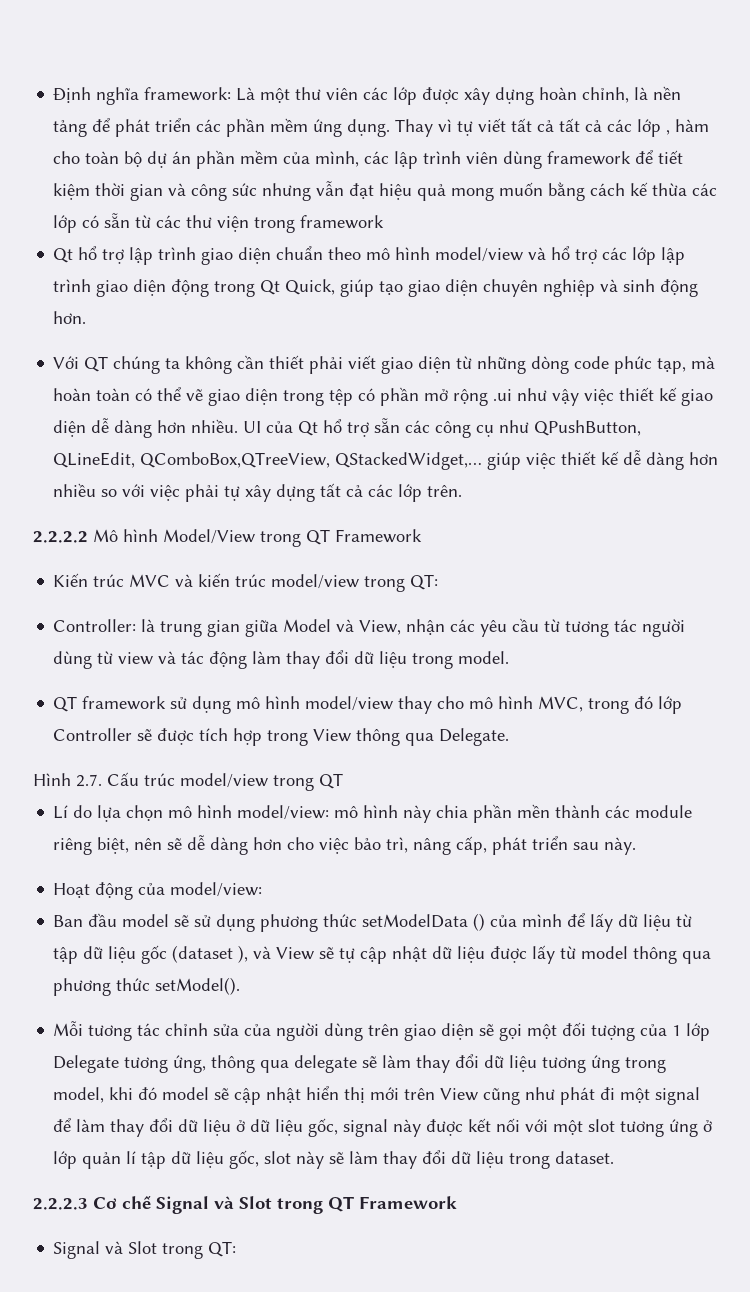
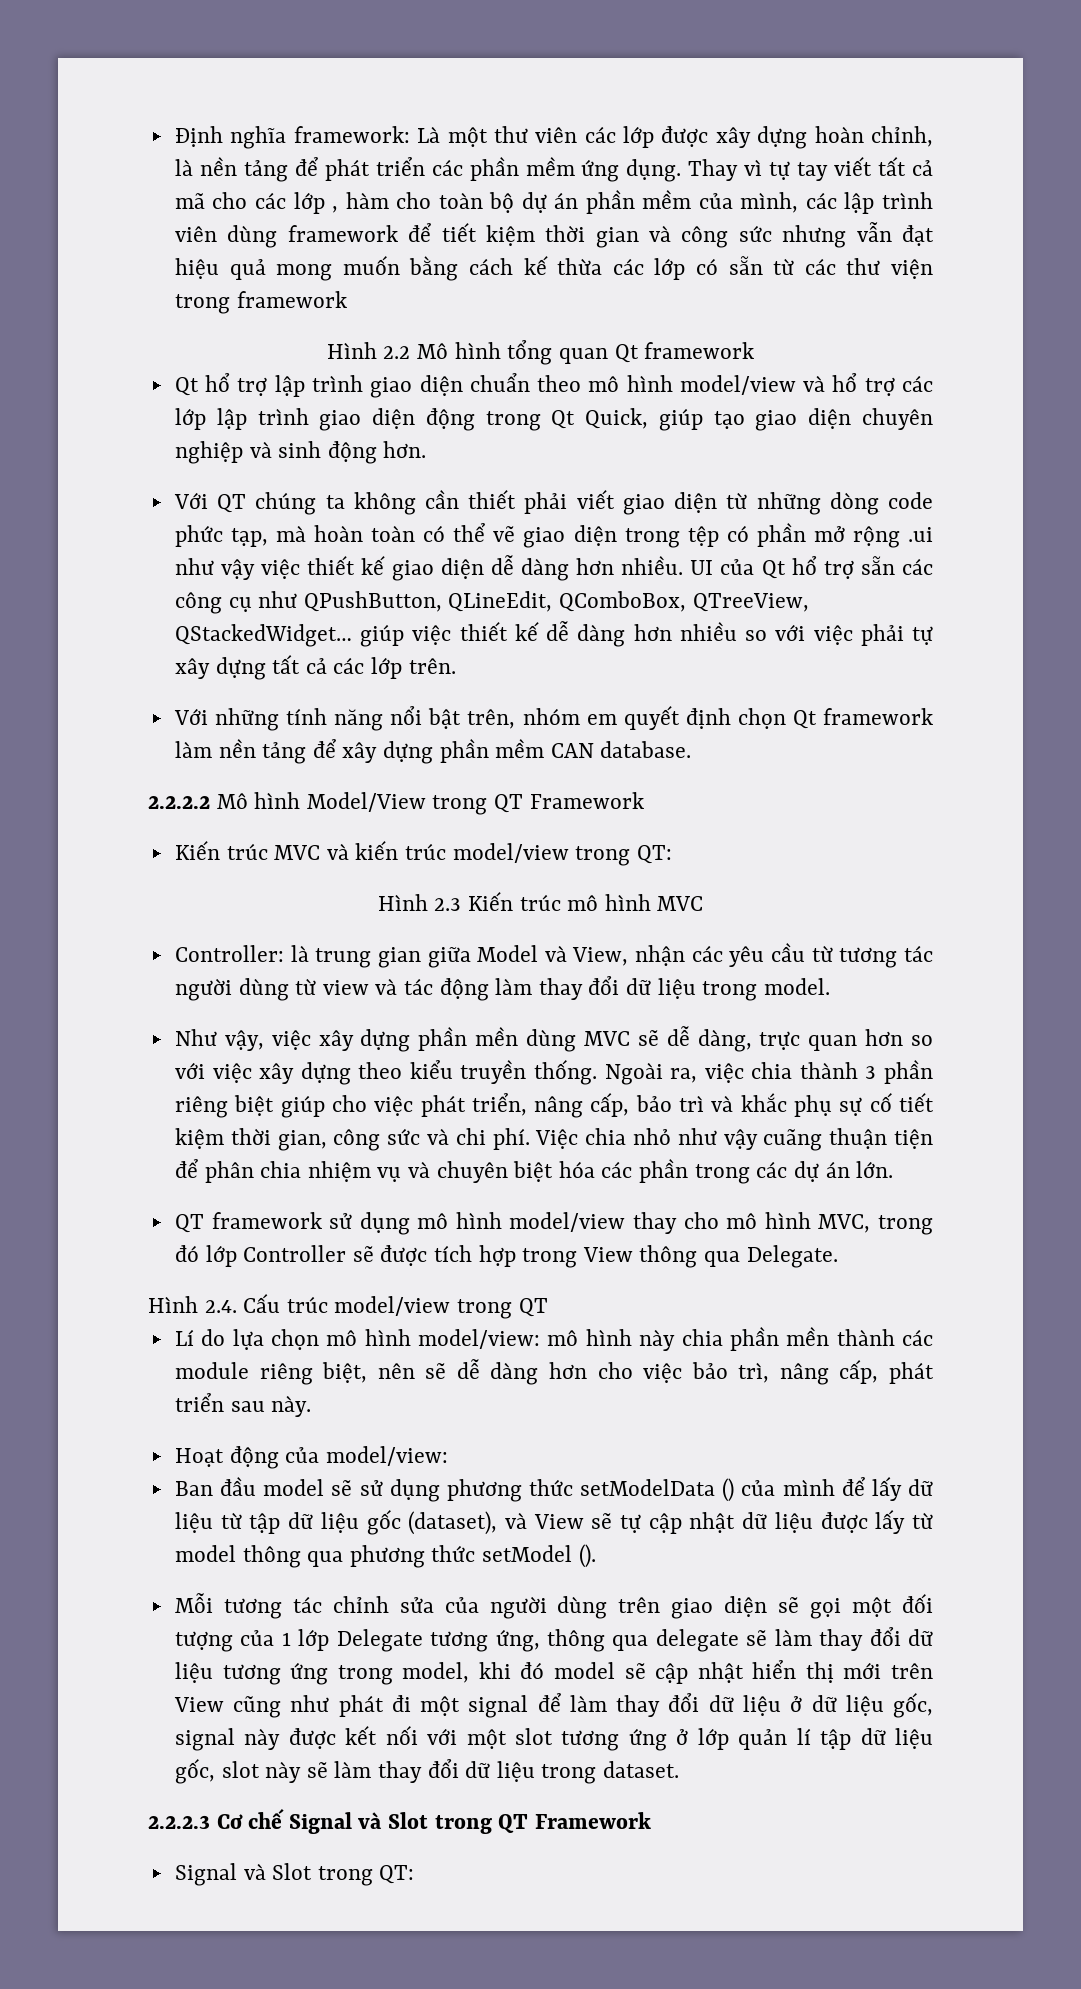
- Thay vì tự viết tất cả tất cả các lớp , hàm cho toàn bộ dự án phần mềm của mình, các lập trình viên dùng framework để tiết kiệm thời gian và công sức nhưng vẫn đạt hiệu quả mong muốn bằng cách kế thừa các lớp có sẵn từ các thư viện trong framework
+ Thay vì tự tay viết tất cả mã cho các lớp , hàm cho toàn bộ dự án phần mềm của mình, các lập trình viên dùng framework để tiết kiệm thời gian và công sức nhưng vẫn đạt hiệu quả mong muốn bằng cách kế thừa các lớp có sẵn từ các thư viện trong framework
+ Hình 2.2 Mô hình tổng quan Qt framework
- UI của Qt hổ trợ sẵn các công cụ như QPushButton, QLineEdit, QComboBox,QTreeView, QStackedWidget,… giúp việc thiết kế dễ dàng hơn nhiều so với việc phải tự xây dựng tất cả các lớp trên.
+ UI của Qt hổ trợ sẵn các công cụ như QPushButton, QLineEdit, QComboBox, QTreeView, QStackedWidget… giúp việc thiết kế dễ dàng hơn nhiều so với việc phải tự xây dựng tất cả các lớp trên.
+ Với những tính năng nổi bật trên, nhóm em quyết định chọn Qt framework làm nền tảng để xây dựng phần mềm CAN database.
+ Hình 2.3 Kiến trúc mô hình MVC
+ Như vậy, việc xây dựng phần mền dùng MVC sẽ dễ dàng, trực quan hơn so với việc xây dựng theo kiểu truyền thống. Ngoài ra, việc chia thành 3 phần riêng biệt giúp cho việc phát triển, nâng cấp, bảo trì và khắc phụ sự cố tiết kiệm thời gian, công sức và chi phí. Việc chia nhỏ như vậy cuãng thuận tiện để phân chia nhiệm vụ và chuyên biệt hóa các phần trong các dự án lớn.
- Hình 2.7. Cấu trúc model/view trong QT
+ Hình 2.4. Cấu trúc model/view trong QT
- Ban đầu model sẽ sử dụng phương thức setModelData () của mình để lấy dữ liệu từ tập dữ liệu gốc (dataset ), và View sẽ tự cập nhật dữ liệu được lấy từ model thông qua phương thức setModel().
+ Ban đầu model sẽ sử dụng phương thức setModelData () của mình để lấy dữ liệu từ tập dữ liệu gốc (dataset), và View sẽ tự cập nhật dữ liệu được lấy từ model thông qua phương thức setModel ().

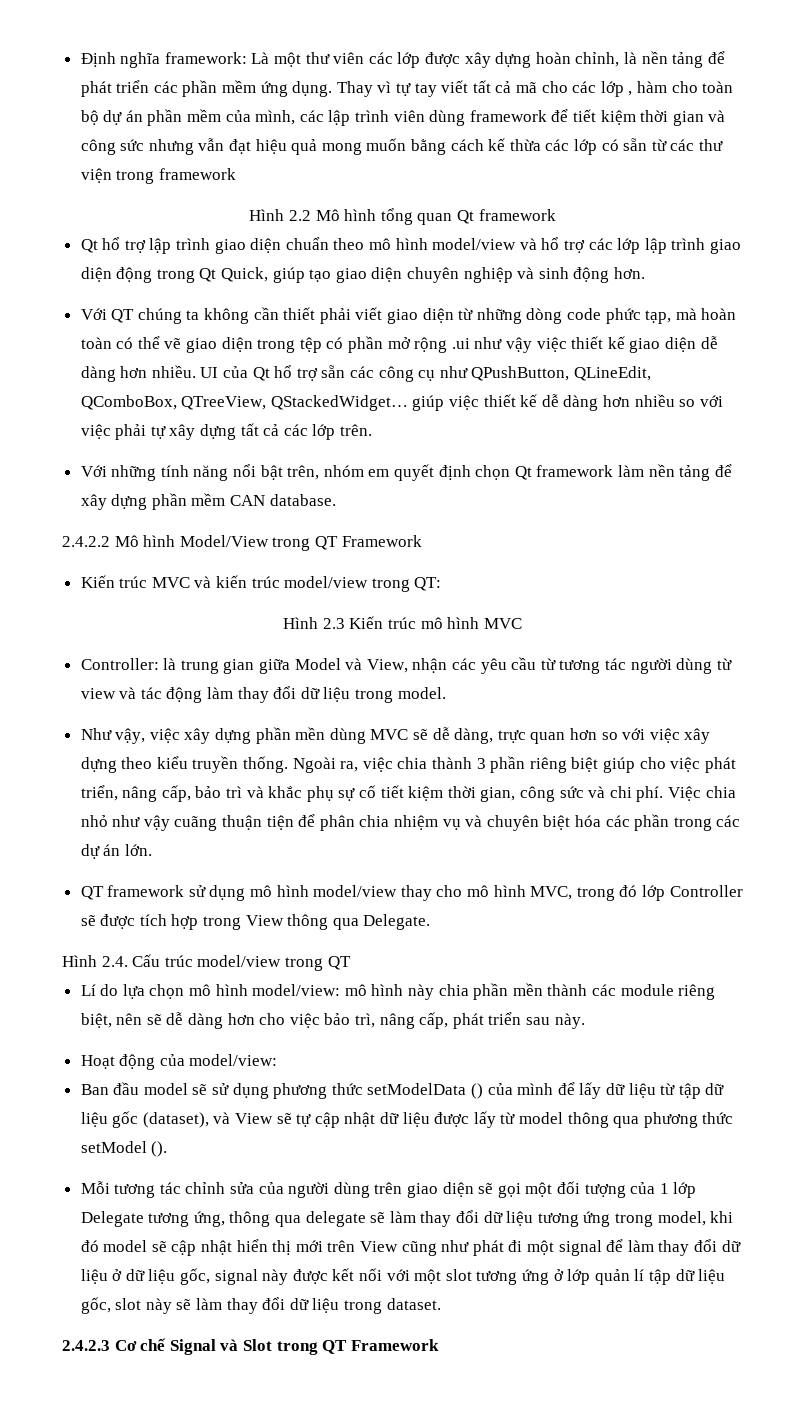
- 2.2.2.2 Mô hình Model/View trong QT Framework
+ 2.4.2.2 Mô hình Model/View trong QT Framework
- 2.2.2.3 Cơ chế Signal và Slot trong QT Framework
+ 2.4.2.3 Cơ chế Signal và Slot trong QT Framework
- Signal và Slot trong QT:

